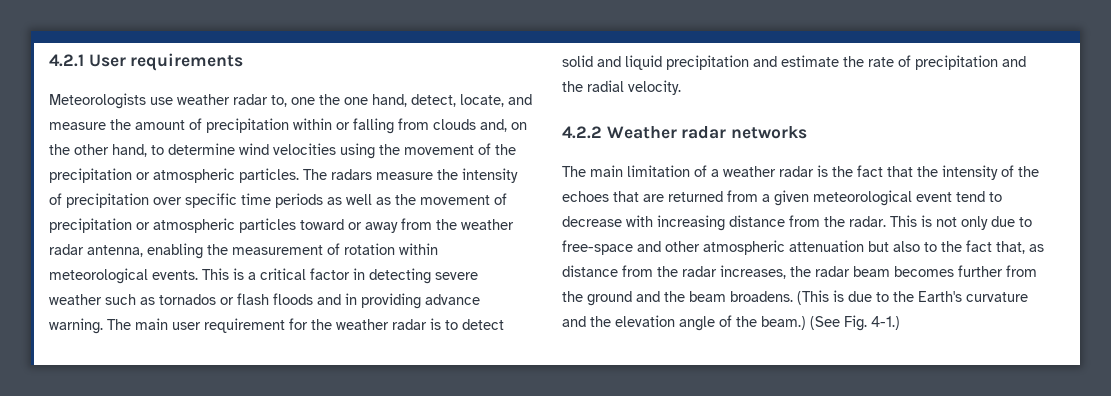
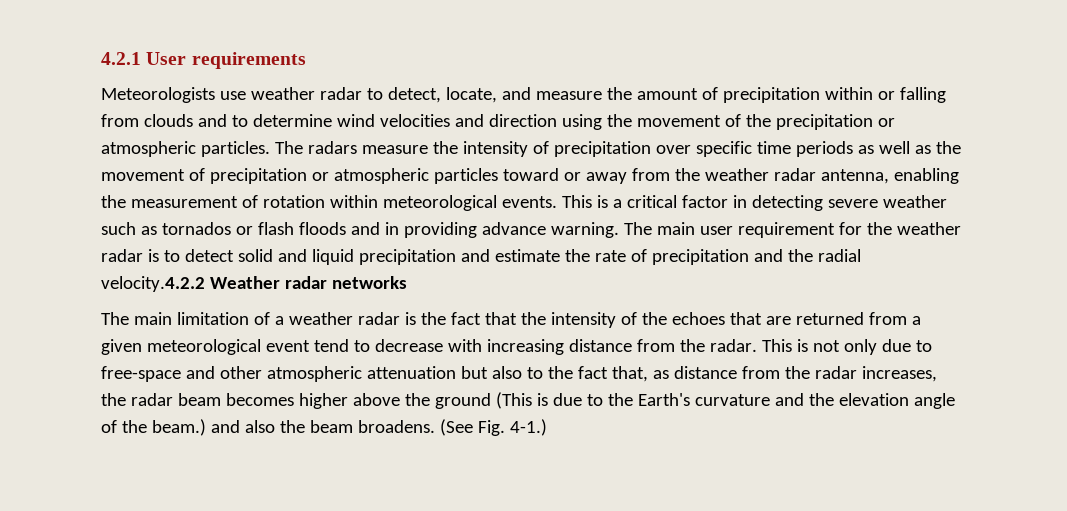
- Meteorologists use weather radar to, one the one hand, detect, locate, and measure the amount of precipitation within or falling from clouds and, on the other hand, to determine wind velocities using the movement of the precipitation or atmospheric particles.
+ Meteorologists use weather radar to detect, locate, and measure the amount of precipitation within or falling from clouds and to determine wind velocities and direction using the movement of the precipitation or atmospheric particles.
- The main user requirement for the weather radar is to detect solid and liquid precipitation and estimate the rate of precipitation and the radial velocity.
- 4.2.2 Weather radar networks
+ The main user requirement for the weather radar is to detect solid and liquid precipitation and estimate the rate of precipitation and the radial velocity.4.2.2 Weather radar networks
- This is not only due to free-space and other atmospheric attenuation but also to the fact that, as distance from the radar increases, the radar beam becomes further from the ground and the beam broadens. (This is due to the Earth's curvature and the elevation angle of the beam.)
+ This is not only due to free-space and other atmospheric attenuation but also to the fact that, as distance from the radar increases, the radar beam becomes higher above the ground (This is due to the Earth's curvature and the elevation angle of the beam.) and also the beam broadens.

